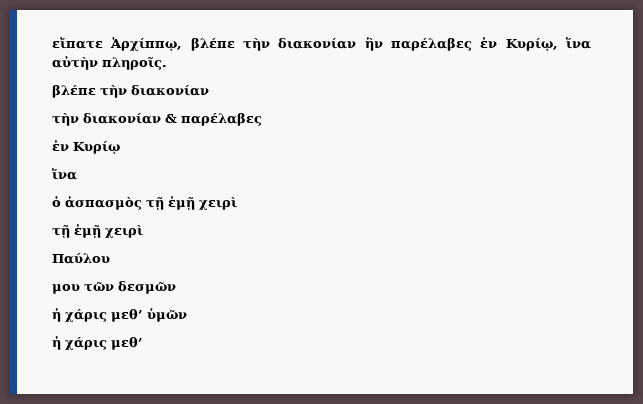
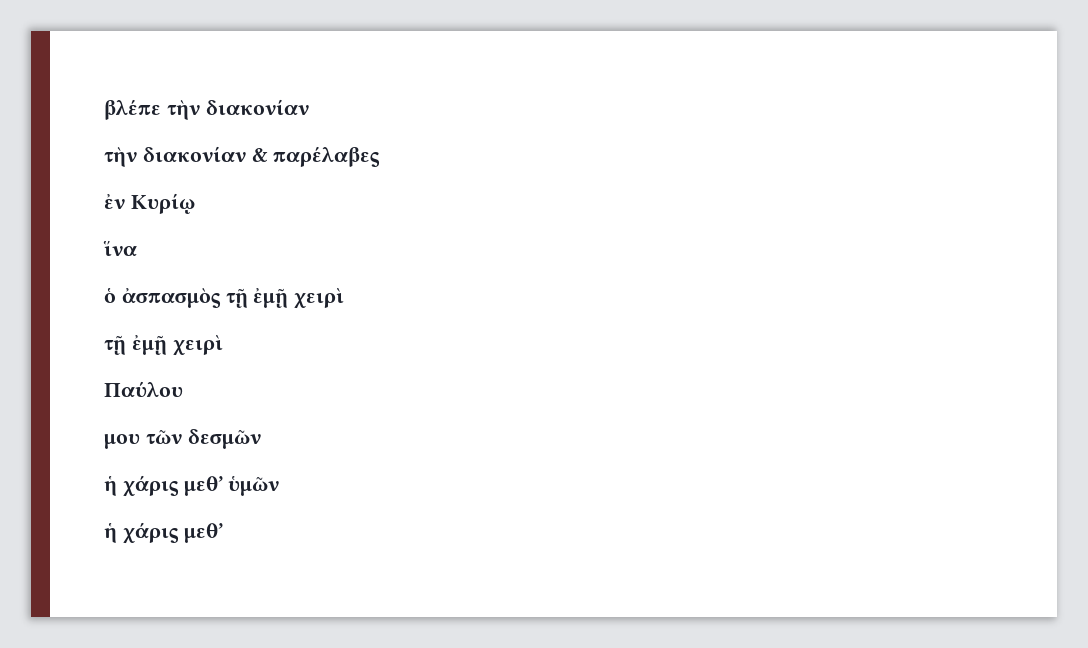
- εἴπατε Ἀρχίππῳ, βλέπε τὴν διακονίαν ἣν παρέλαβες ἐν Κυρίῳ, ἵνα αὐτὴν πληροῖς.

